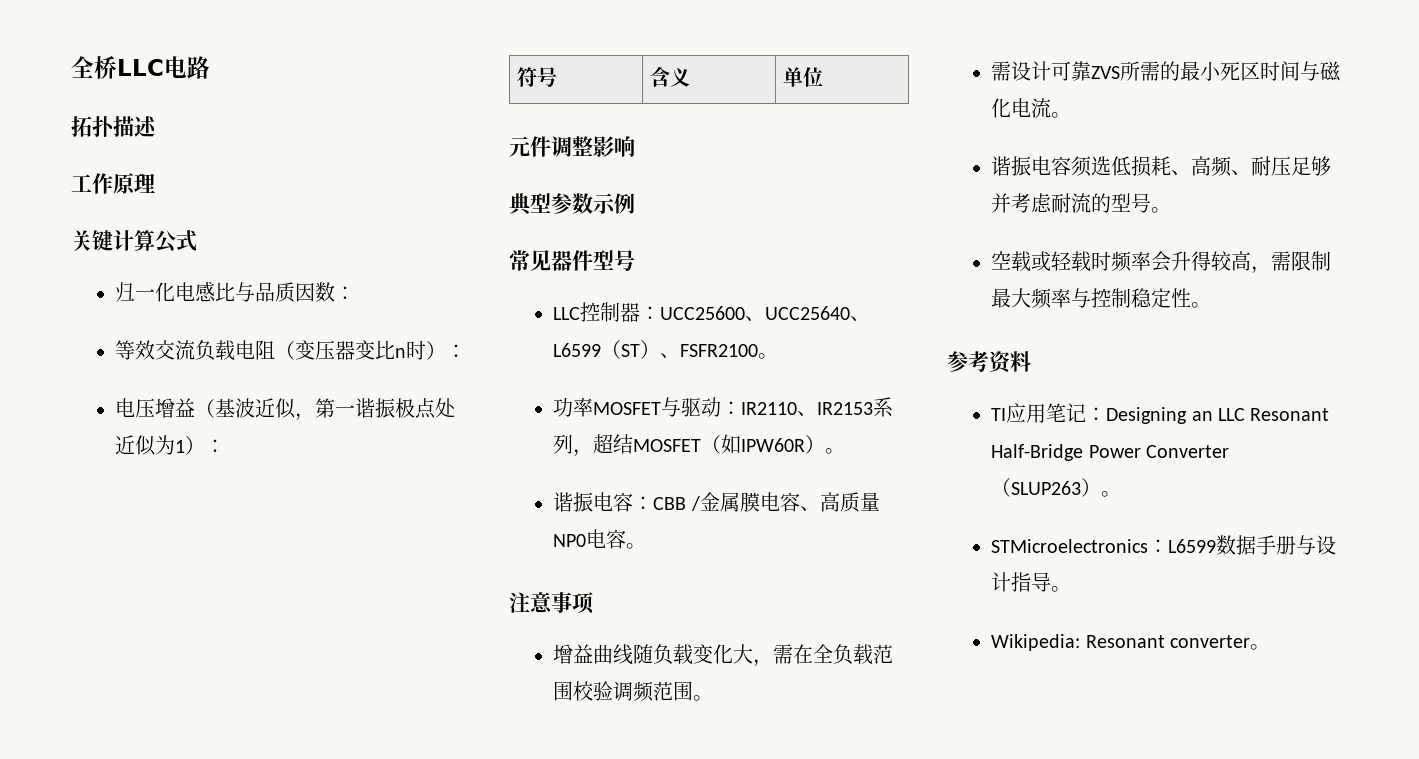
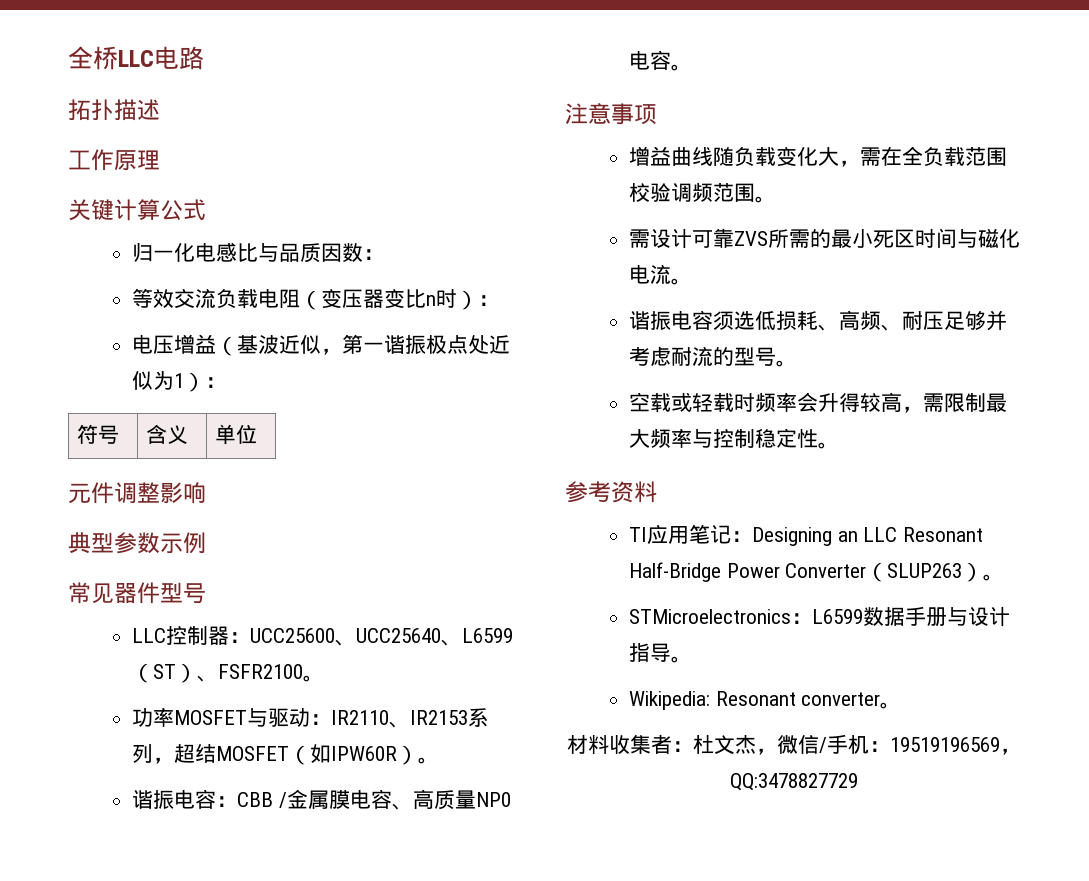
+ 材料收集者：杜文杰，微信/手机：19519196569，QQ:3478827729

